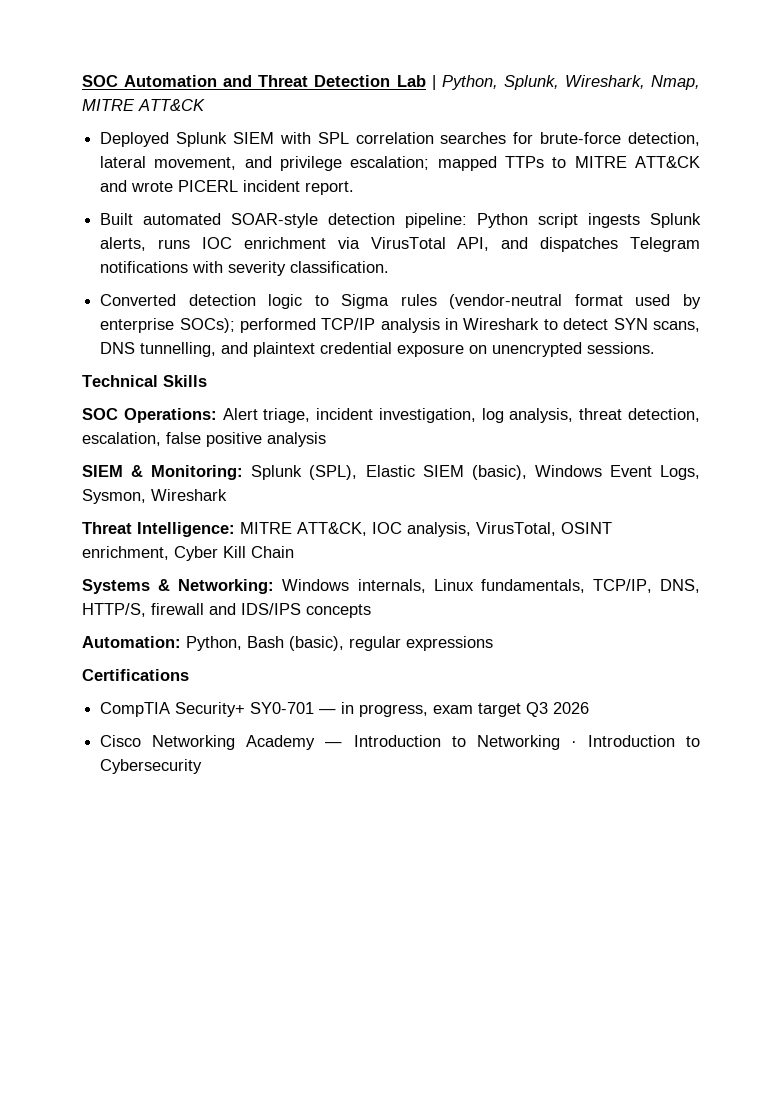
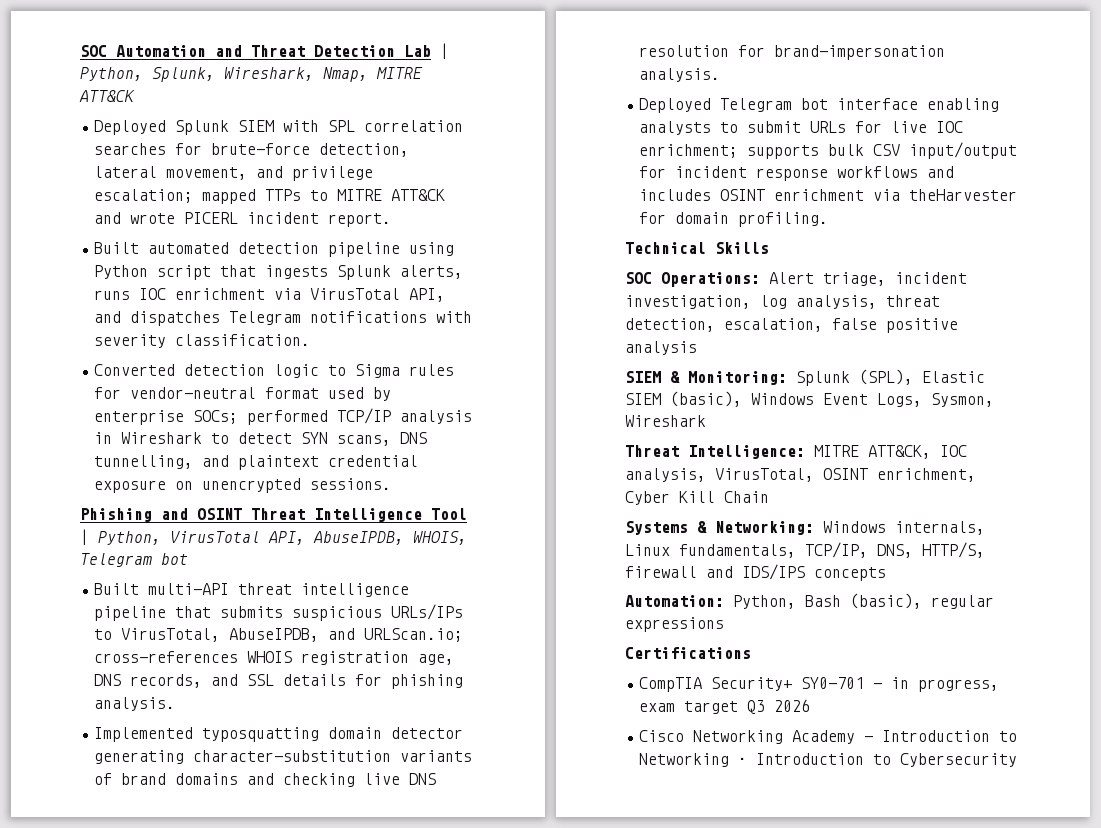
- Built automated SOAR-style detection pipeline: Python script ingests Splunk alerts, runs IOC enrichment via VirusTotal API, and dispatches Telegram notifications with severity classification.
+ Built automated detection pipeline using Python script that ingests Splunk alerts, runs IOC enrichment via VirusTotal API, and dispatches Telegram notifications with severity classification.
- Converted detection logic to Sigma rules (vendor-neutral format used by enterprise SOCs); performed TCP/IP analysis in Wireshark to detect SYN scans, DNS tunnelling, and plaintext credential exposure on unencrypted sessions.
+ Converted detection logic to Sigma rules for vendor-neutral format used by enterprise SOCs; performed TCP/IP analysis in Wireshark to detect SYN scans, DNS tunnelling, and plaintext credential exposure on unencrypted sessions.
+ Phishing and OSINT Threat Intelligence Tool | Python, VirusTotal API, AbuseIPDB, WHOIS, Telegram bot
+ Built multi-API threat intelligence pipeline that submits suspicious URLs/IPs to VirusTotal, AbuseIPDB, and URLScan.io; cross-references WHOIS registration age, DNS records, and SSL details for phishing analysis.
+ Implemented typosquatting domain detector generating character-substitution variants of brand domains and checking live DNS resolution for brand-impersonation analysis.
+ Deployed Telegram bot interface enabling analysts to submit URLs for live IOC enrichment; supports bulk CSV input/output for incident response workflows and includes OSINT enrichment via theHarvester for domain profiling.

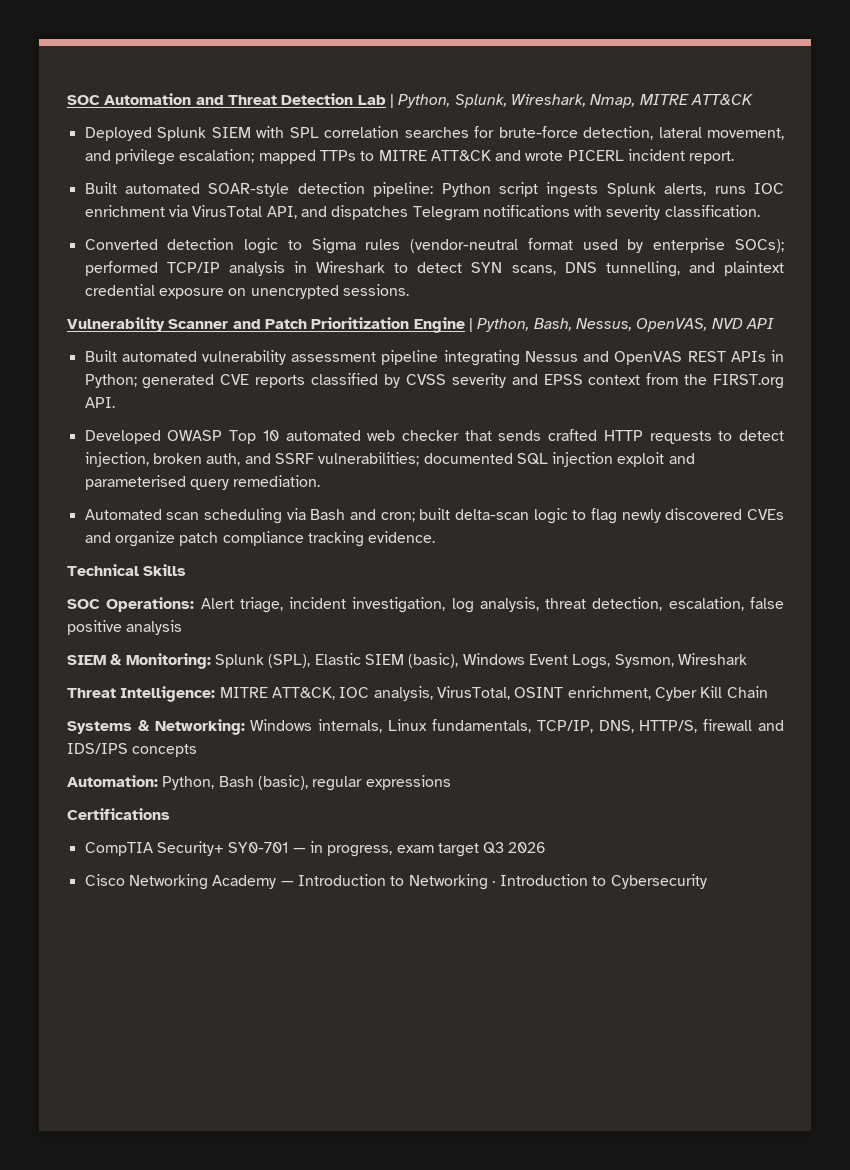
- Built automated detection pipeline using Python script that ingests Splunk alerts, runs IOC enrichment via VirusTotal API, and dispatches Telegram notifications with severity classification.
+ Built automated SOAR-style detection pipeline: Python script ingests Splunk alerts, runs IOC enrichment via VirusTotal API, and dispatches Telegram notifications with severity classification.
- Converted detection logic to Sigma rules for vendor-neutral format used by enterprise SOCs; performed TCP/IP analysis in Wireshark to detect SYN scans, DNS tunnelling, and plaintext credential exposure on unencrypted sessions.
+ Converted detection logic to Sigma rules (vendor-neutral format used by enterprise SOCs); performed TCP/IP analysis in Wireshark to detect SYN scans, DNS tunnelling, and plaintext credential exposure on unencrypted sessions.
- Phishing and OSINT Threat Intelligence Tool | Python, VirusTotal API, AbuseIPDB, WHOIS, Telegram bot
- Built multi-API threat intelligence pipeline that submits suspicious URLs/IPs to VirusTotal, AbuseIPDB, and URLScan.io; cross-references WHOIS registration age, DNS records, and SSL details for phishing analysis.
- Implemented typosquatting domain detector generating character-substitution variants of brand domains and checking live DNS resolution for brand-impersonation analysis.
- Deployed Telegram bot interface enabling analysts to submit URLs for live IOC enrichment; supports bulk CSV input/output for incident response workflows and includes OSINT enrichment via theHarvester for domain profiling.
+ Vulnerability Scanner and Patch Prioritization Engine | Python, Bash, Nessus, OpenVAS, NVD API
+ Built automated vulnerability assessment pipeline integrating Nessus and OpenVAS REST APIs in Python; generated CVE reports classified by CVSS severity and EPSS context from the FIRST.org API.
+ Developed OWASP Top 10 automated web checker that sends crafted HTTP requests to detect injection, broken auth, and SSRF vulnerabilities; documented SQL injection exploit and parameterised query remediation.
+ Automated scan scheduling via Bash and cron; built delta-scan logic to flag newly discovered CVEs and organize patch compliance tracking evidence.

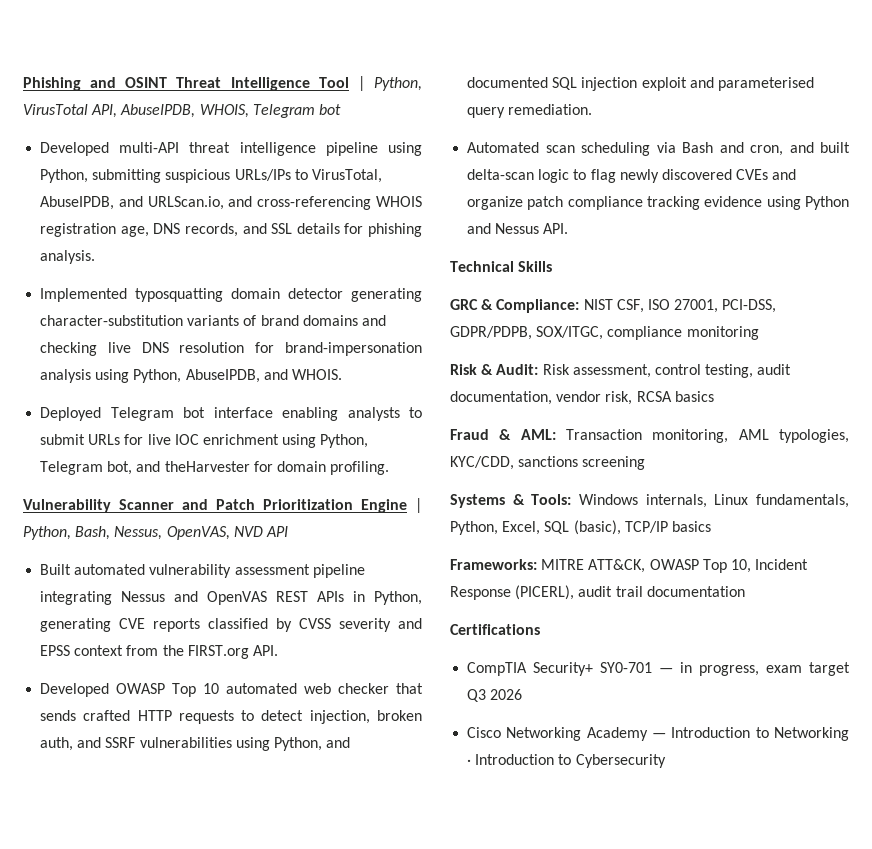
- SOC Automation and Threat Detection Lab | Python, Splunk, Wireshark, Nmap, MITRE ATT&CK
- Deployed Splunk SIEM with SPL correlation searches for brute-force detection, lateral movement, and privilege escalation; mapped TTPs to MITRE ATT&CK and wrote PICERL incident report.
- Built automated SOAR-style detection pipeline: Python script ingests Splunk alerts, runs IOC enrichment via VirusTotal API, and dispatches Telegram notifications with severity classification.
- Converted detection logic to Sigma rules (vendor-neutral format used by enterprise SOCs); performed TCP/IP analysis in Wireshark to detect SYN scans, DNS tunnelling, and plaintext credential exposure on unencrypted sessions.
+ Phishing and OSINT Threat Intelligence Tool | Python, VirusTotal API, AbuseIPDB, WHOIS, Telegram bot
+ Developed multi-API threat intelligence pipeline using Python, submitting suspicious URLs/IPs to VirusTotal, AbuseIPDB, and URLScan.io, and cross-referencing WHOIS registration age, DNS records, and SSL details for phishing analysis.
+ Implemented typosquatting domain detector generating character-substitution variants of brand domains and checking live DNS resolution for brand-impersonation analysis using Python, AbuseIPDB, and WHOIS.
+ Deployed Telegram bot interface enabling analysts to submit URLs for live IOC enrichment using Python, Telegram bot, and theHarvester for domain profiling.
- Built automated vulnerability assessment pipeline integrating Nessus and OpenVAS REST APIs in Python; generated CVE reports classified by CVSS severity and EPSS context from the FIRST.org API.
+ Built automated vulnerability assessment pipeline integrating Nessus and OpenVAS REST APIs in Python, generating CVE reports classified by CVSS severity and EPSS context from the FIRST.org API.
- Developed OWASP Top 10 automated web checker that sends crafted HTTP requests to detect injection, broken auth, and SSRF vulnerabilities; documented SQL injection exploit and parameterised query remediation.
+ Developed OWASP Top 10 automated web checker that sends crafted HTTP requests to detect injection, broken auth, and SSRF vulnerabilities using Python, and documented SQL injection exploit and parameterised query remediation.
- Automated scan scheduling via Bash and cron; built delta-scan logic to flag newly discovered CVEs and organize patch compliance tracking evidence.
+ Automated scan scheduling via Bash and cron, and built delta-scan logic to flag newly discovered CVEs and organize patch compliance tracking evidence using Python and Nessus API.
  Technical Skills
- SOC Operations: Alert triage, incident investigation, log analysis, threat detection, escalation, false positive analysis
- SIEM & Monitoring: Splunk (SPL), Elastic SIEM (basic), Windows Event Logs, Sysmon, Wireshark
- Threat Intelligence: MITRE ATT&CK, IOC analysis, VirusTotal, OSINT enrichment, Cyber Kill Chain
+ GRC & Compliance: NIST CSF, ISO 27001, PCI-DSS, GDPR/PDPB, SOX/ITGC, compliance monitoring
+ Risk & Audit: Risk assessment, control testing, audit documentation, vendor risk, RCSA basics
+ Fraud & AML: Transaction monitoring, AML typologies, KYC/CDD, sanctions screening
- Systems & Networking: Windows internals, Linux fundamentals, TCP/IP, DNS, HTTP/S, firewall and IDS/IPS concepts
- Automation: Python, Bash (basic), regular expressions
+ Systems & Tools: Windows internals, Linux fundamentals, Python, Excel, SQL (basic), TCP/IP basics
+ Frameworks: MITRE ATT&CK, OWASP Top 10, Incident Response (PICERL), audit trail documentation

